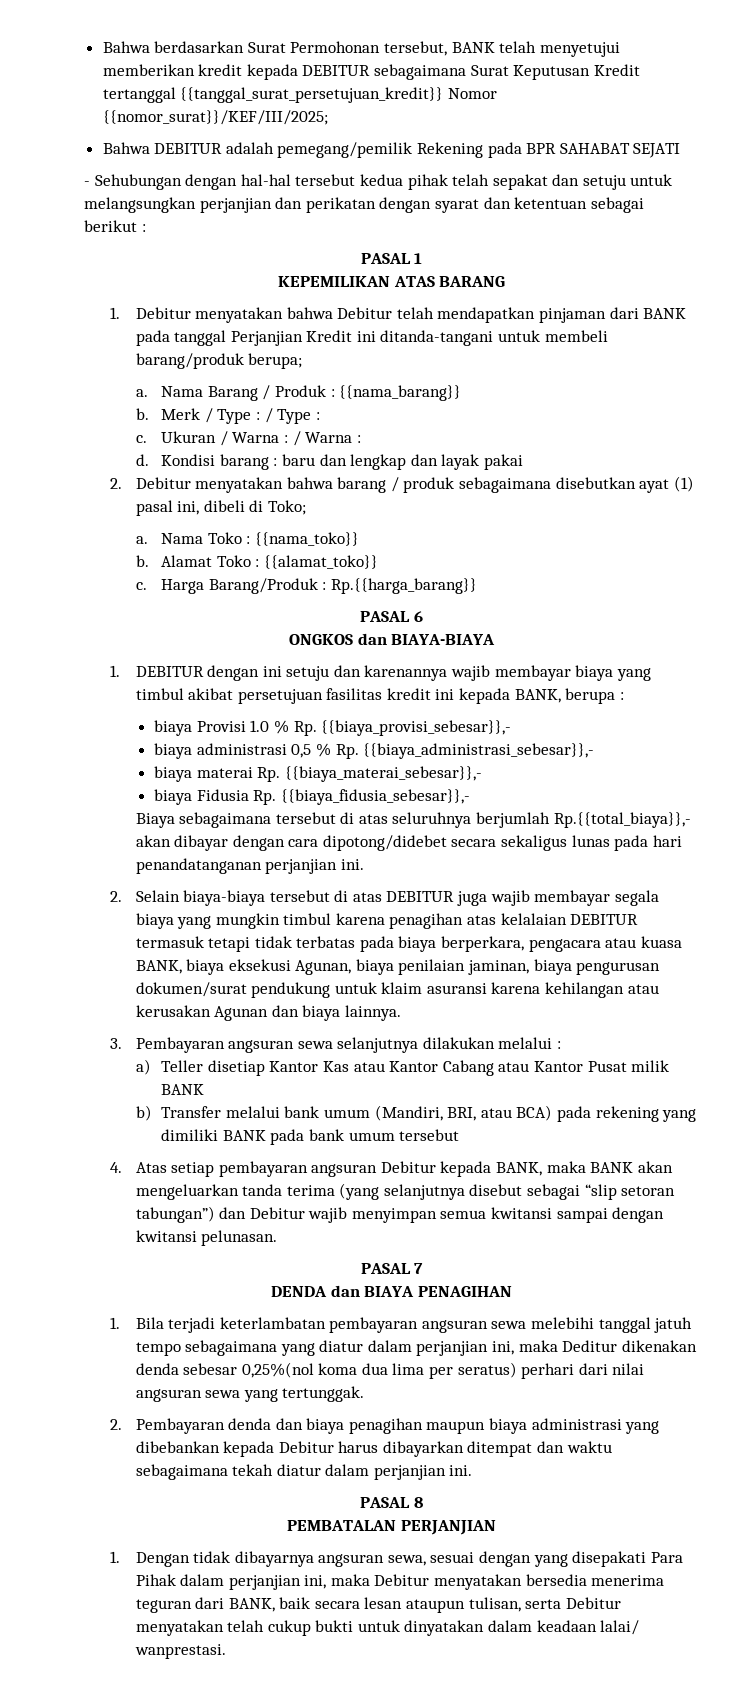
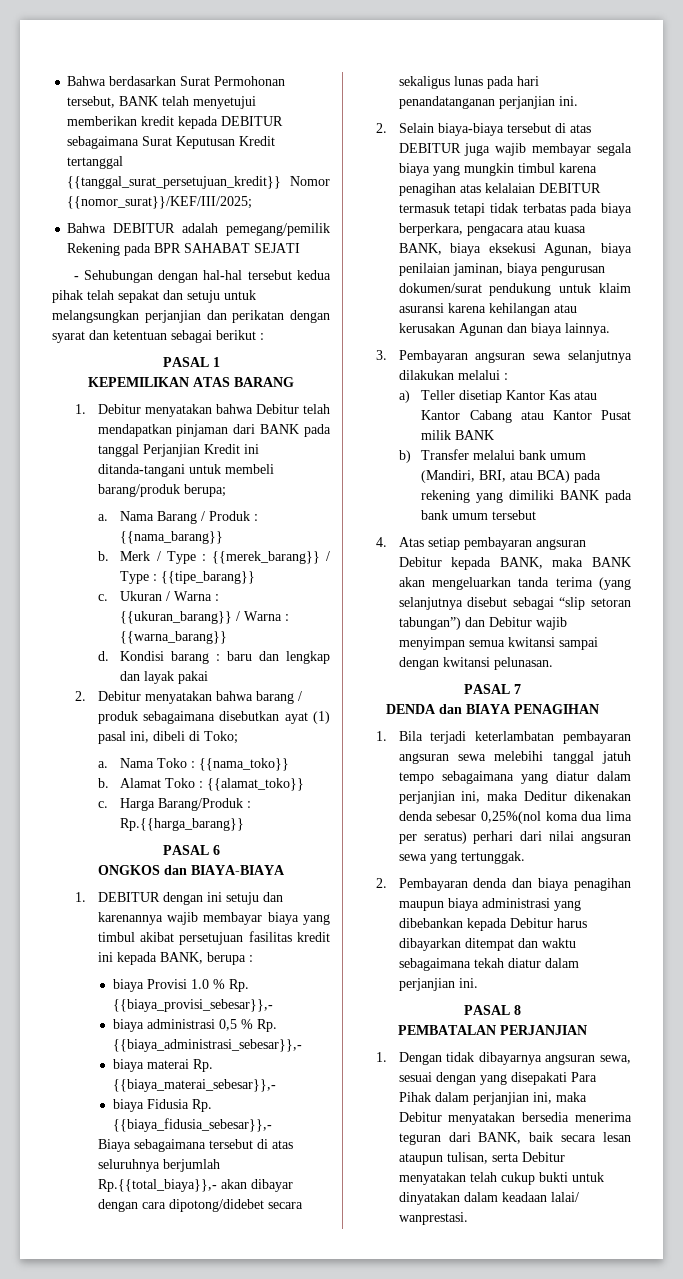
- Merk / Type : / Type :
+ Merk / Type : {{merek_barang}} / Type : {{tipe_barang}}
- Ukuran / Warna : / Warna :
+ Ukuran / Warna : {{ukuran_barang}} / Warna : {{warna_barang}}

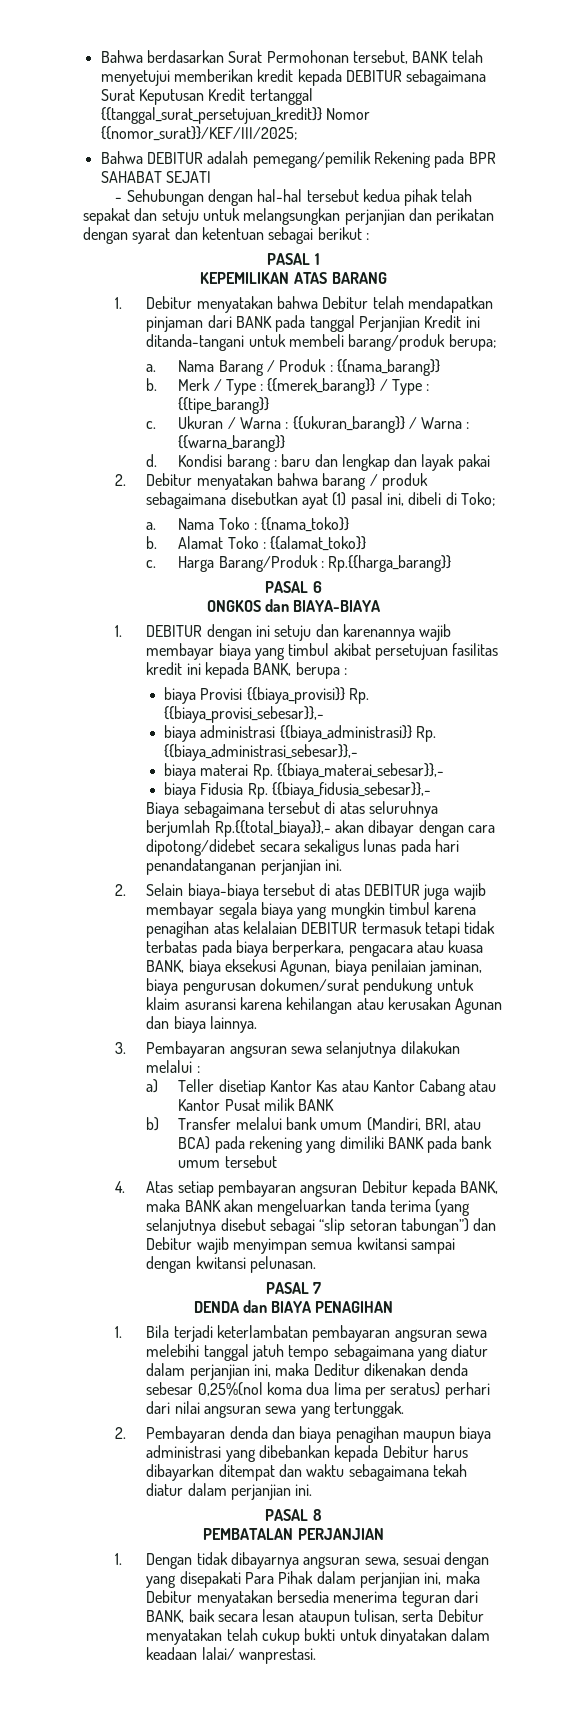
- biaya Provisi 1.0 % Rp. {{biaya_provisi_sebesar}},-
+ biaya Provisi {{biaya_provisi}} Rp. {{biaya_provisi_sebesar}},-
- biaya administrasi 0,5 % Rp. {{biaya_administrasi_sebesar}},-
+ biaya administrasi {{biaya_administrasi}} Rp. {{biaya_administrasi_sebesar}},-

